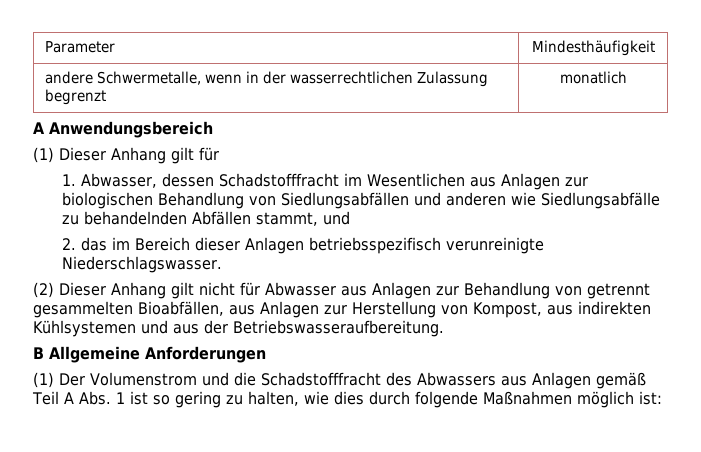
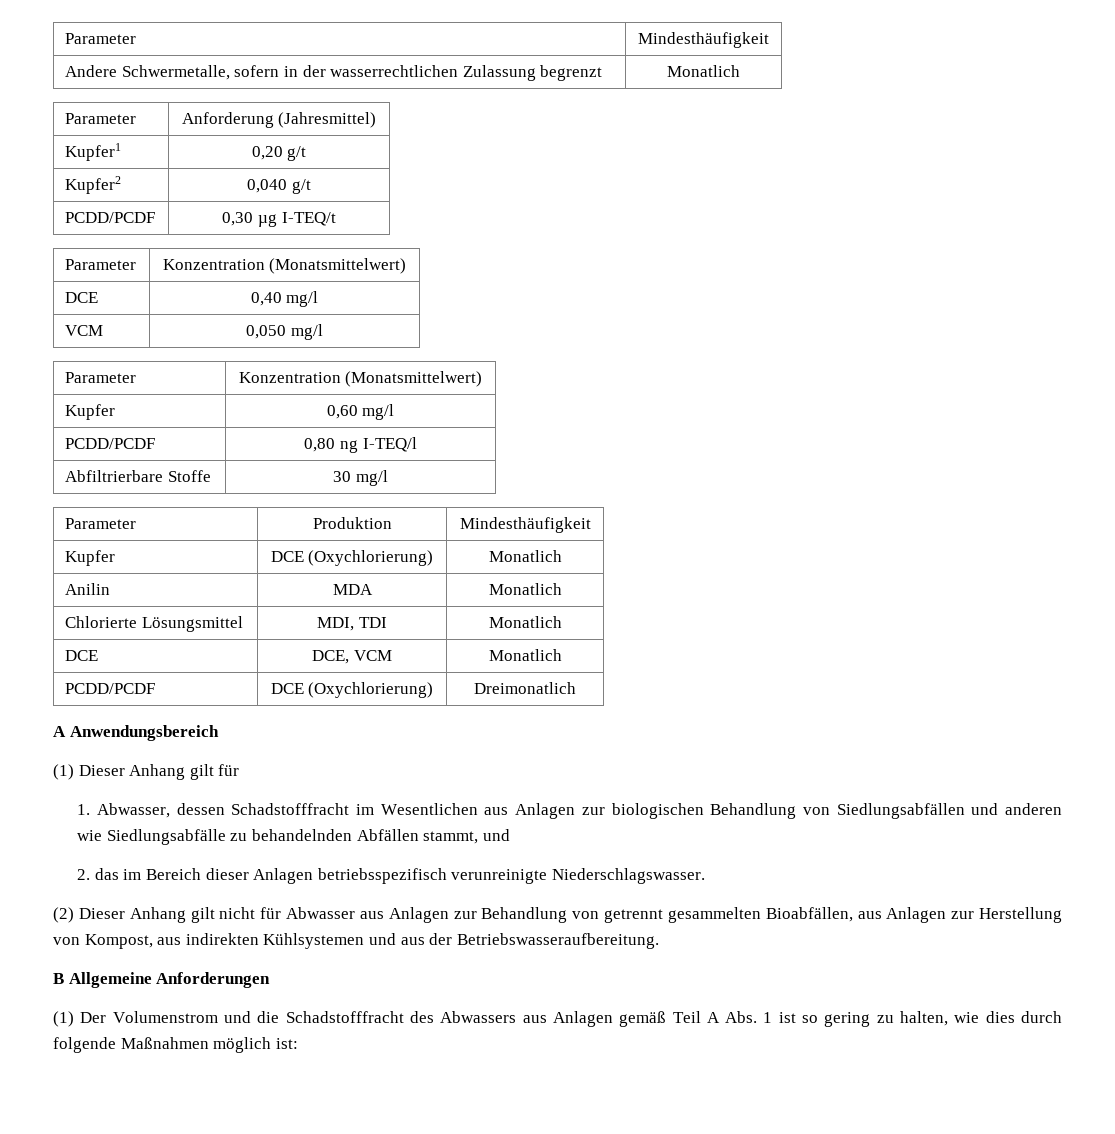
- andere Schwermetalle, wenn in der wasserrechtlichen Zulassung begrenzt | monatlich
+ Andere Schwermetalle, sofern in der wasserrechtlichen Zulassung begrenzt | Monatlich
+ Parameter | Anforderung (Jahresmittel)
+ Kupfer1 | 0,20 g/t
+ Kupfer2 | 0,040 g/t
+ PCDD/PCDF | 0,30 µg I-TEQ/t
+ Parameter | Konzentration (Monatsmittelwert)
+ DCE | 0,40 mg/l
+ VCM | 0,050 mg/l
+ Parameter | Konzentration (Monatsmittelwert)
+ Kupfer | 0,60 mg/l
+ PCDD/PCDF | 0,80 ng I-TEQ/l
+ Abfiltrierbare Stoffe | 30 mg/l
+ Parameter | Produktion | Mindesthäufigkeit
+ Kupfer | DCE (Oxychlorierung) | Monatlich
+ Anilin | MDA | Monatlich
+ Chlorierte Lösungsmittel | MDI, TDI | Monatlich
+ DCE | DCE, VCM | Monatlich
+ PCDD/PCDF | DCE (Oxychlorierung) | Dreimonatlich

